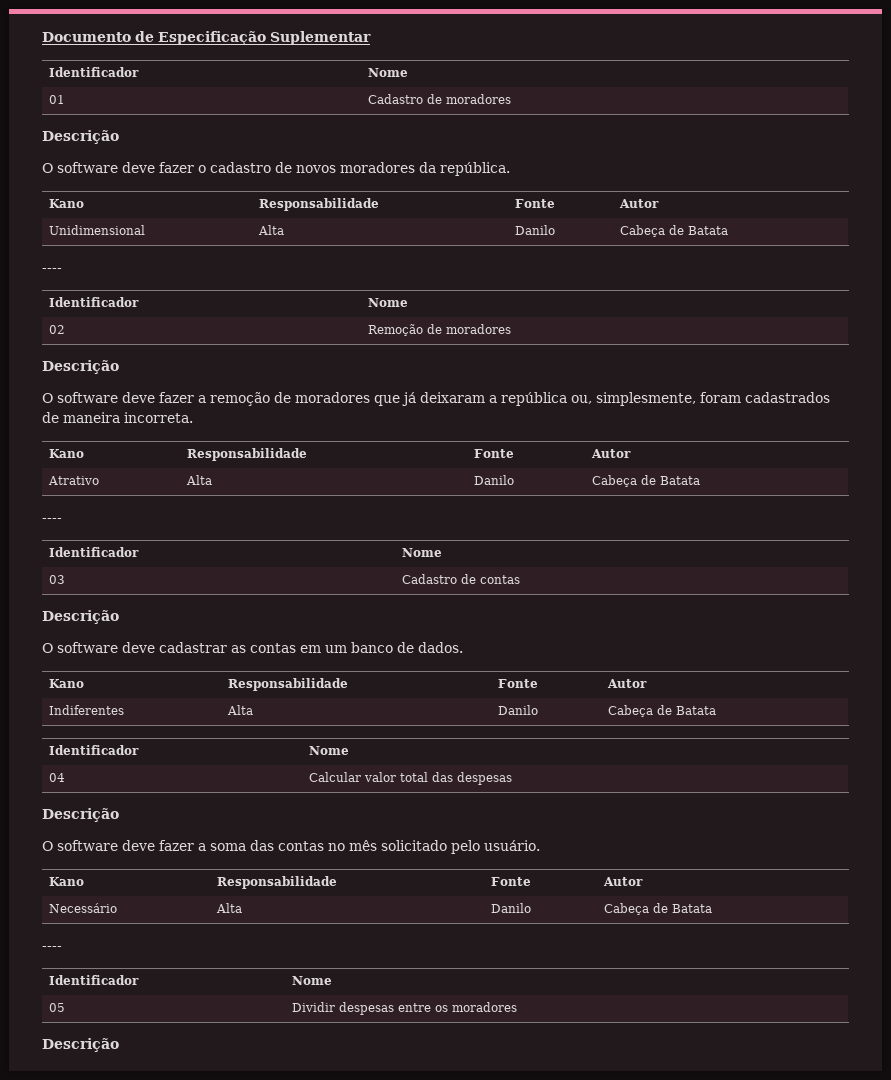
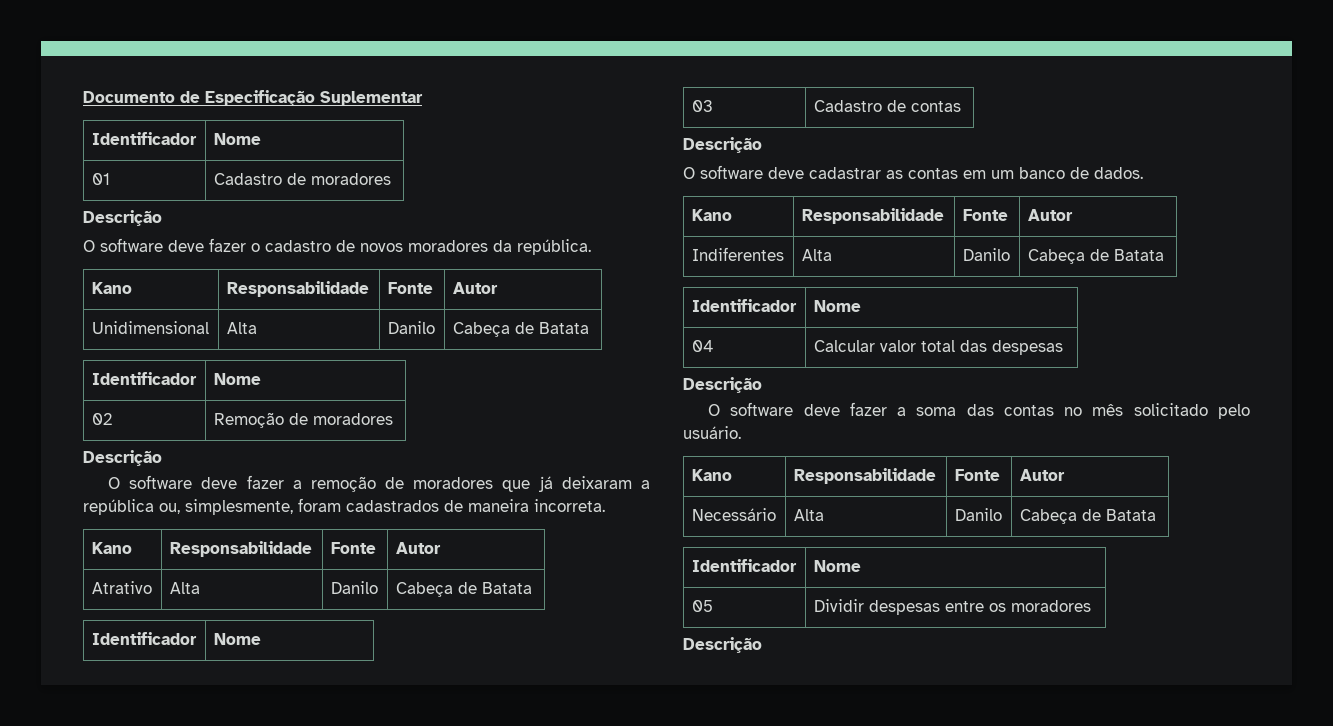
  Unidimensional | Alta | Danilo | Cabeça de Batata
- ----
  Atrativo | Alta | Danilo | Cabeça de Batata
- ----
  Necessário | Alta | Danilo | Cabeça de Batata
- ----

